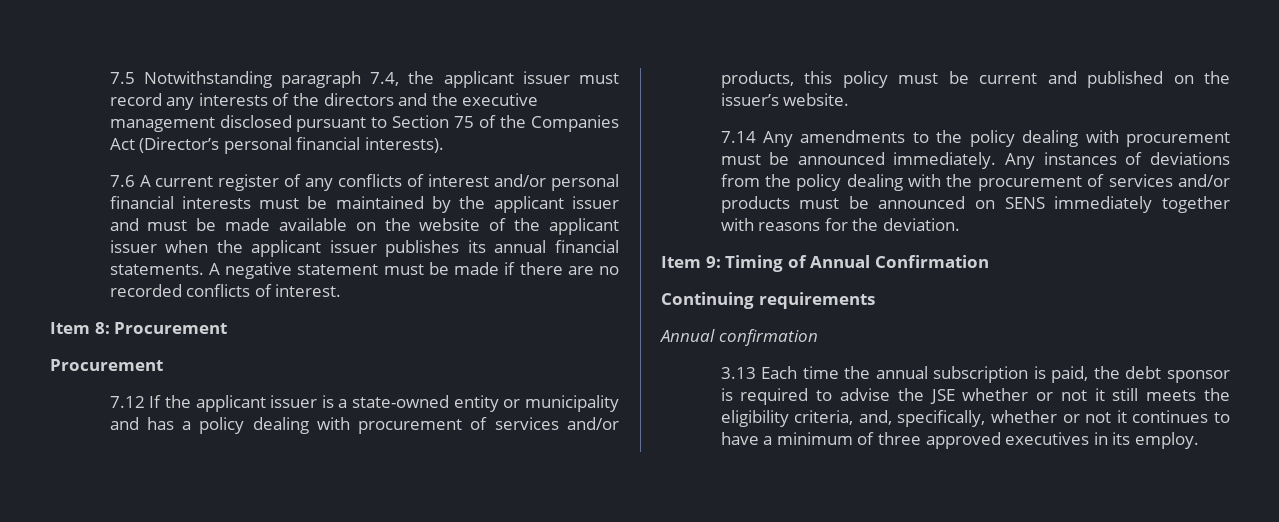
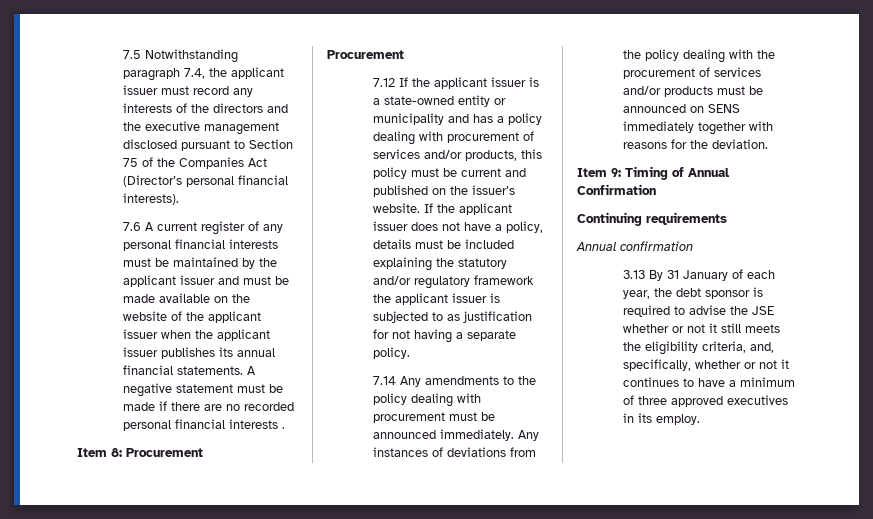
- 7.6 A current register of any conflicts of interest and/or personal financial interests must be maintained by the applicant issuer and must be made available on the website of the applicant issuer when the applicant issuer publishes its annual financial statements.
+ 7.6 A current register of any personal financial interests must be maintained by the applicant issuer and must be made available on the website of the applicant issuer when the applicant issuer publishes its annual financial statements.
- A negative statement must be made if there are no recorded conflicts of interest.
+ A negative statement must be made if there are no recorded personal financial interests .
+ If the applicant issuer does not have a policy, details must be included explaining the statutory and/or regulatory framework the applicant issuer is subjected to as justification for not having a separate policy.
- 3.13 Each time the annual subscription is paid, the debt sponsor is required to advise the JSE whether or not it still meets the eligibility criteria, and, specifically, whether or not it continues to have a minimum of three approved executives in its employ.
+ 3.13 By 31 January of each year, the debt sponsor is required to advise the JSE whether or not it still meets the eligibility criteria, and, specifically, whether or not it continues to have a minimum of three approved executives in its employ.

